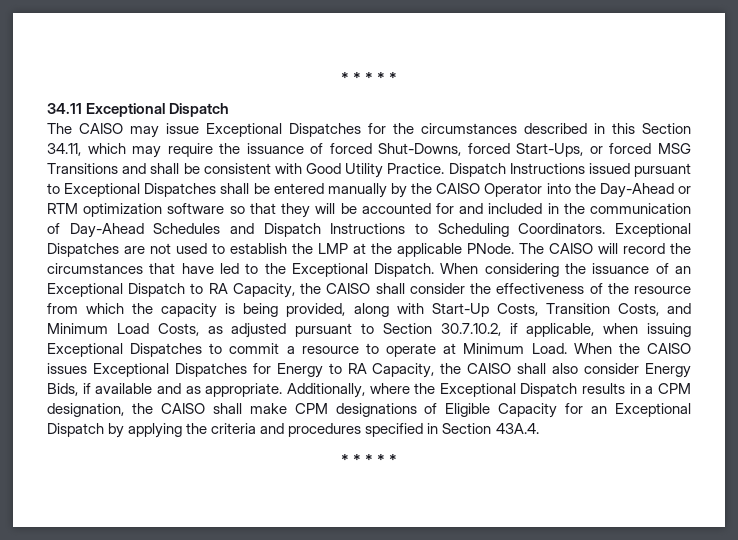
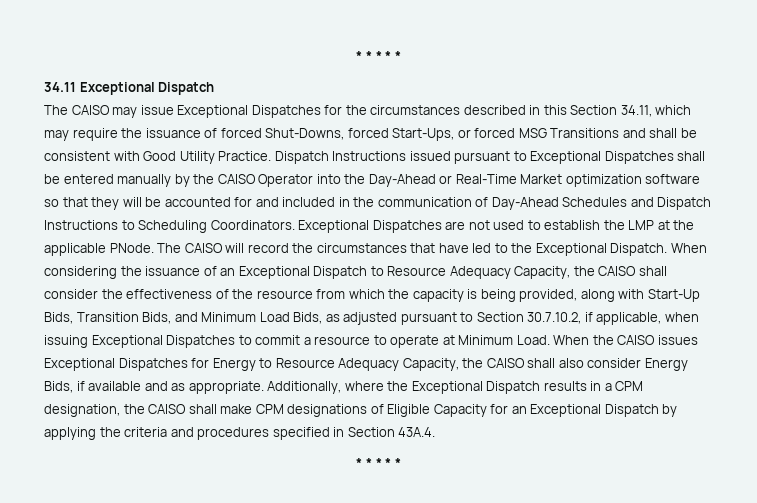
- Dispatch Instructions issued pursuant to Exceptional Dispatches shall be entered manually by the CAISO Operator into the Day-Ahead or RTM optimization software so that they will be accounted for and included in the communication of Day-Ahead Schedules and Dispatch Instructions to Scheduling Coordinators.
+ Dispatch Instructions issued pursuant to Exceptional Dispatches shall be entered manually by the CAISO Operator into the Day-Ahead or Real-Time Market optimization software so that they will be accounted for and included in the communication of Day-Ahead Schedules and Dispatch Instructions to Scheduling Coordinators.
- When considering the issuance of an Exceptional Dispatch to RA Capacity, the CAISO shall consider the effectiveness of the resource from which the capacity is being provided, along with Start-Up Costs, Transition Costs, and Minimum Load Costs, as adjusted pursuant to Section 30.7.10.2, if applicable, when issuing Exceptional Dispatches to commit a resource to operate at Minimum Load.
+ When considering the issuance of an Exceptional Dispatch to Resource Adequacy Capacity, the CAISO shall consider the effectiveness of the resource from which the capacity is being provided, along with Start-Up Bids, Transition Bids, and Minimum Load Bids, as adjusted pursuant to Section 30.7.10.2, if applicable, when issuing Exceptional Dispatches to commit a resource to operate at Minimum Load.
- When the CAISO issues Exceptional Dispatches for Energy to RA Capacity, the CAISO shall also consider Energy Bids, if available and as appropriate.
+ When the CAISO issues Exceptional Dispatches for Energy to Resource Adequacy Capacity, the CAISO shall also consider Energy Bids, if available and as appropriate.

